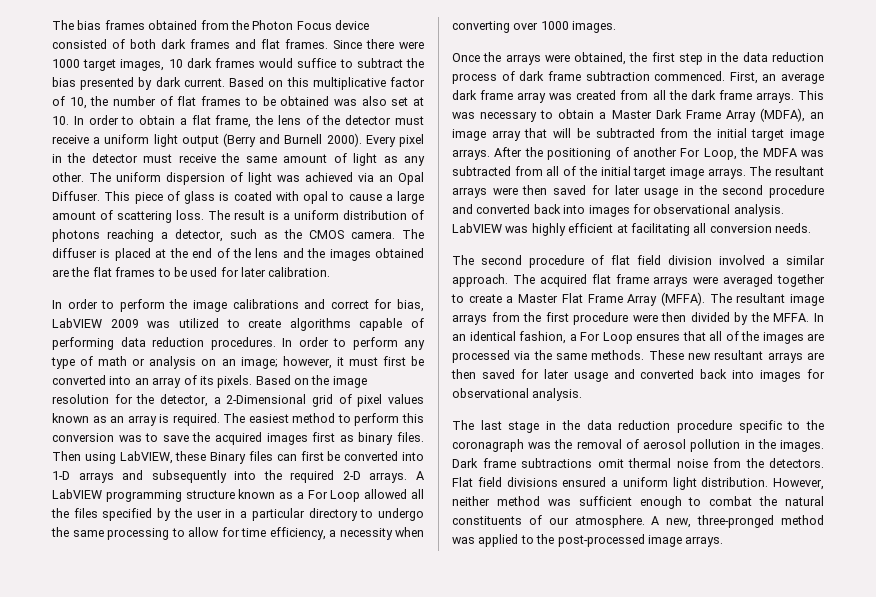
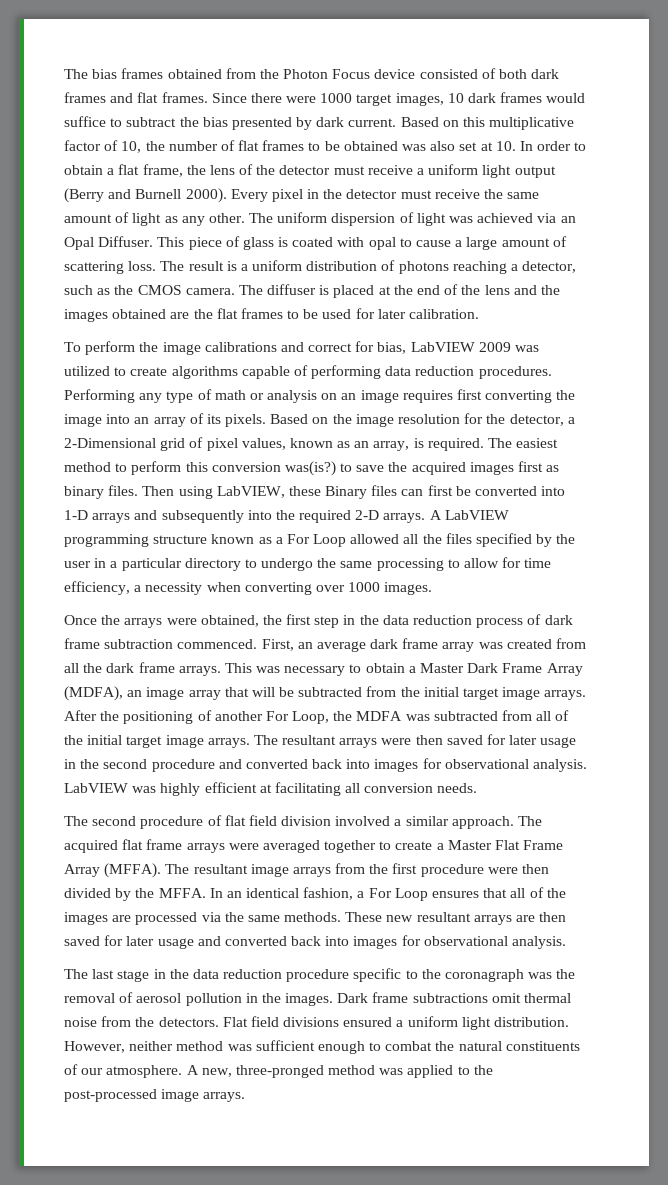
- In order to perform the image calibrations and correct for bias, LabVIEW 2009 was utilized to create algorithms capable of performing data reduction procedures.
+ To perform the image calibrations and correct for bias, LabVIEW 2009 was utilized to create algorithms capable of performing data reduction procedures.
- In order to perform any type of math or analysis on an image; however, it must first be converted into an array of its pixels.
+ Performing any type of math or analysis on an image requires first converting the image into an array of its pixels.
- Based on the image resolution for the detector, a 2-Dimensional grid of pixel values known as an array is required.
+ Based on the image resolution for the detector, a 2-Dimensional grid of pixel values, known as an array, is required.
- The easiest method to perform this conversion was to save the acquired images first as binary files.
+ The easiest method to perform this conversion was(is?) to save the acquired images first as binary files.

